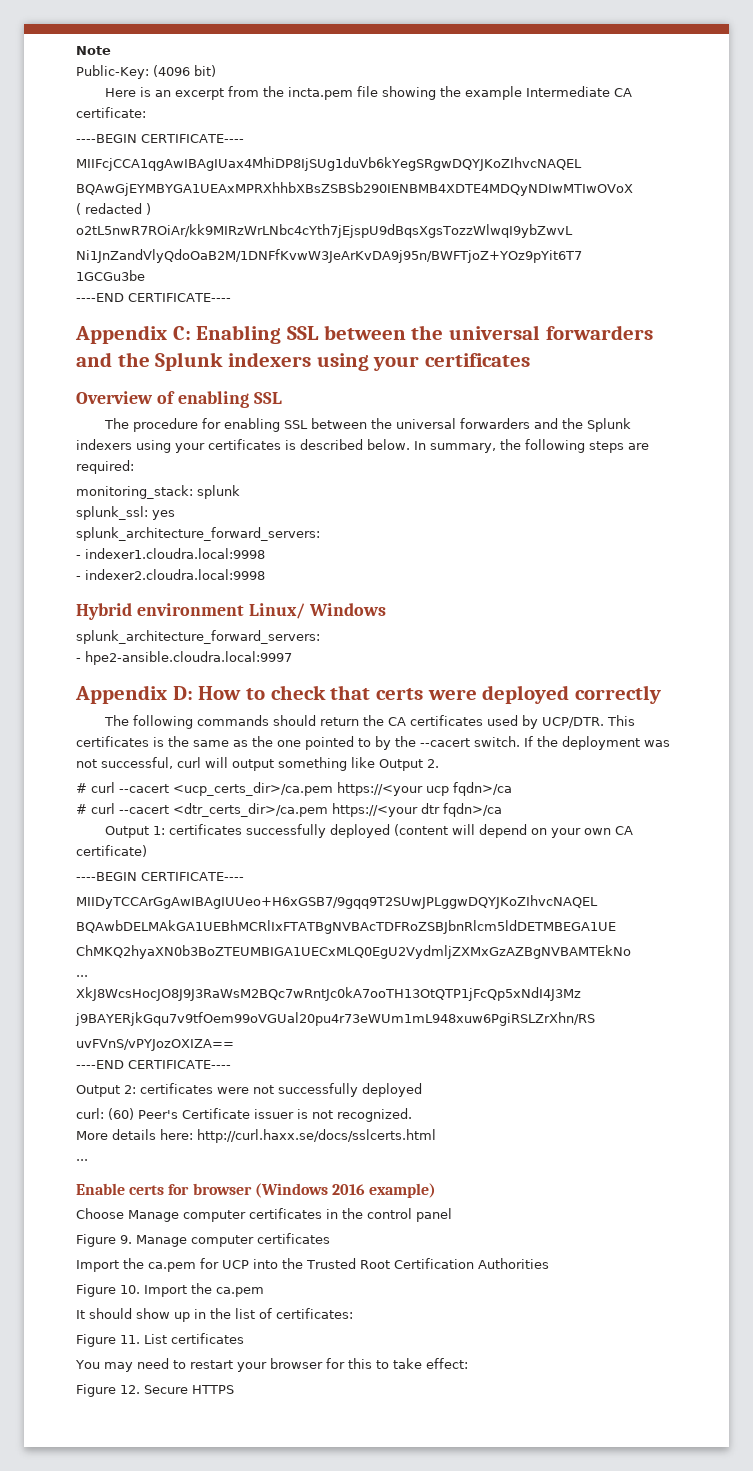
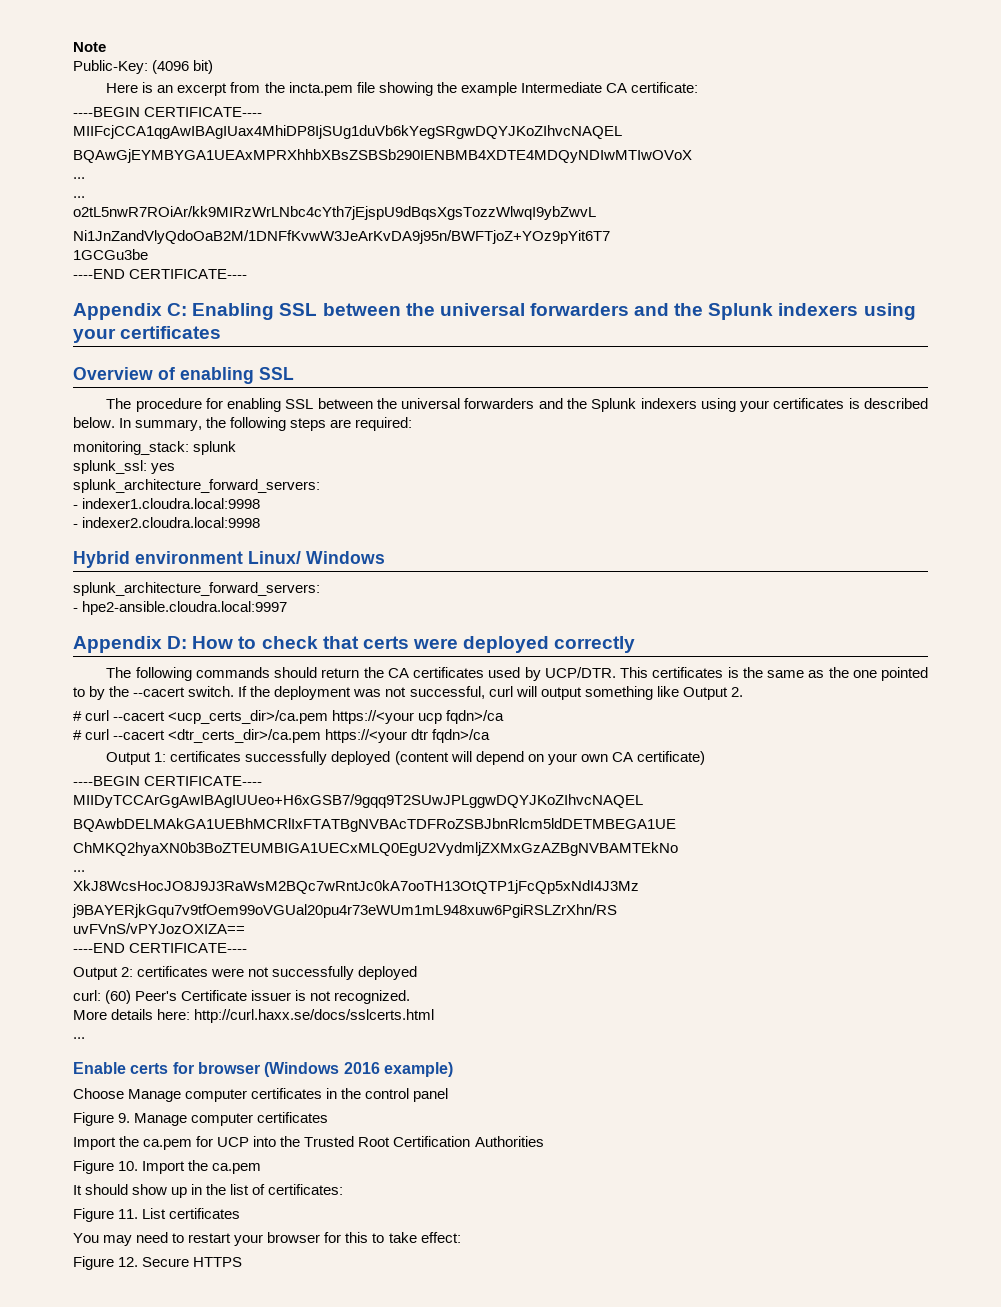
  BQAwGjEYMBYGA1UEAxMPRXhhbXBsZSBSb290IENBMB4XDTE4MDQyNDIwMTIwOVoX
- ( redacted )
+ ...
+ ...

